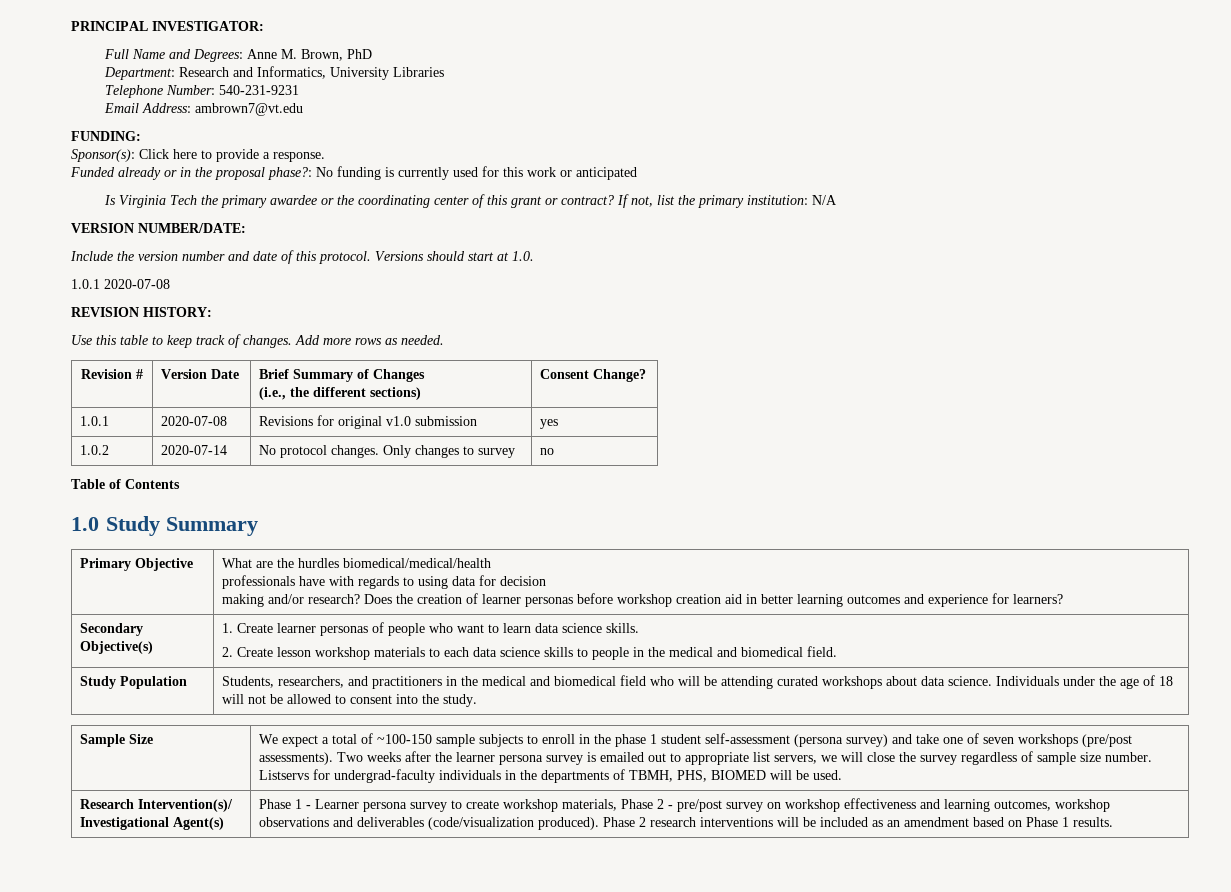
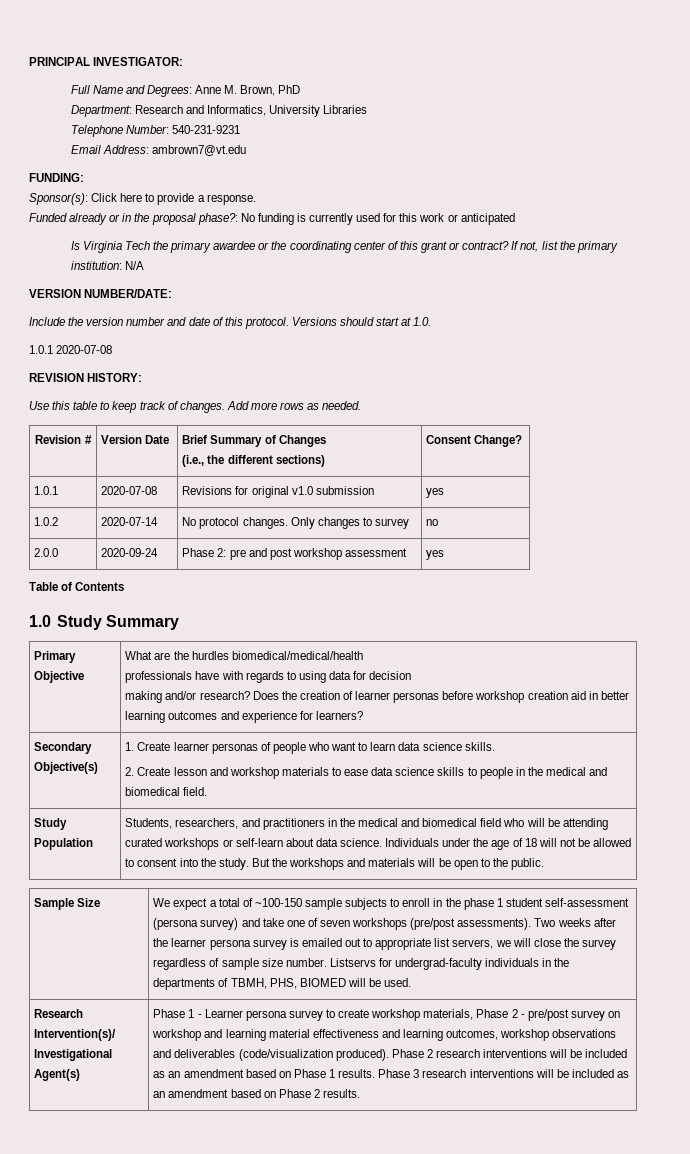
+ 2.0.0 | 2020-09-24 | Phase 2: pre and post workshop assessment | yes
  Secondary Objective(s) | 1. Create learner personas of people who want to learn data science skills.
- 2. Create lesson workshop materials to each data science skills to people in the medical and biomedical field.
+ 2. Create lesson and workshop materials to ease data science skills to people in the medical and biomedical field.
- Students, researchers, and practitioners in the medical and biomedical field who will be attending curated workshops about data science.
+ Students, researchers, and practitioners in the medical and biomedical field who will be attending curated workshops or self-learn about data science.
+ But the workshops and materials will be open to the public.
- Phase 1 - Learner persona survey to create workshop materials, Phase 2 - pre/post survey on workshop effectiveness and learning outcomes, workshop observations and deliverables (code/visualization produced).
+ Phase 1 - Learner persona survey to create workshop materials, Phase 2 - pre/post survey on workshop and learning material effectiveness and learning outcomes, workshop observations and deliverables (code/visualization produced).
+ Phase 3 research interventions will be included as an amendment based on Phase 2 results.

